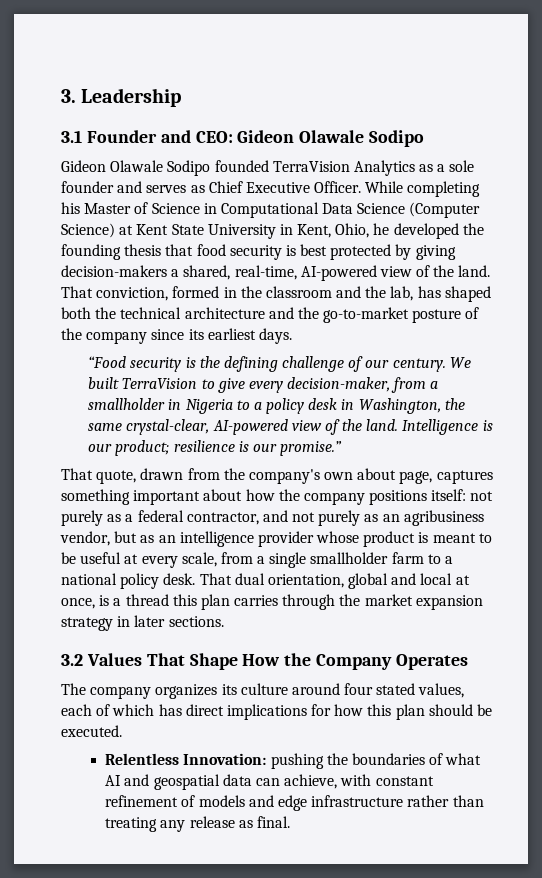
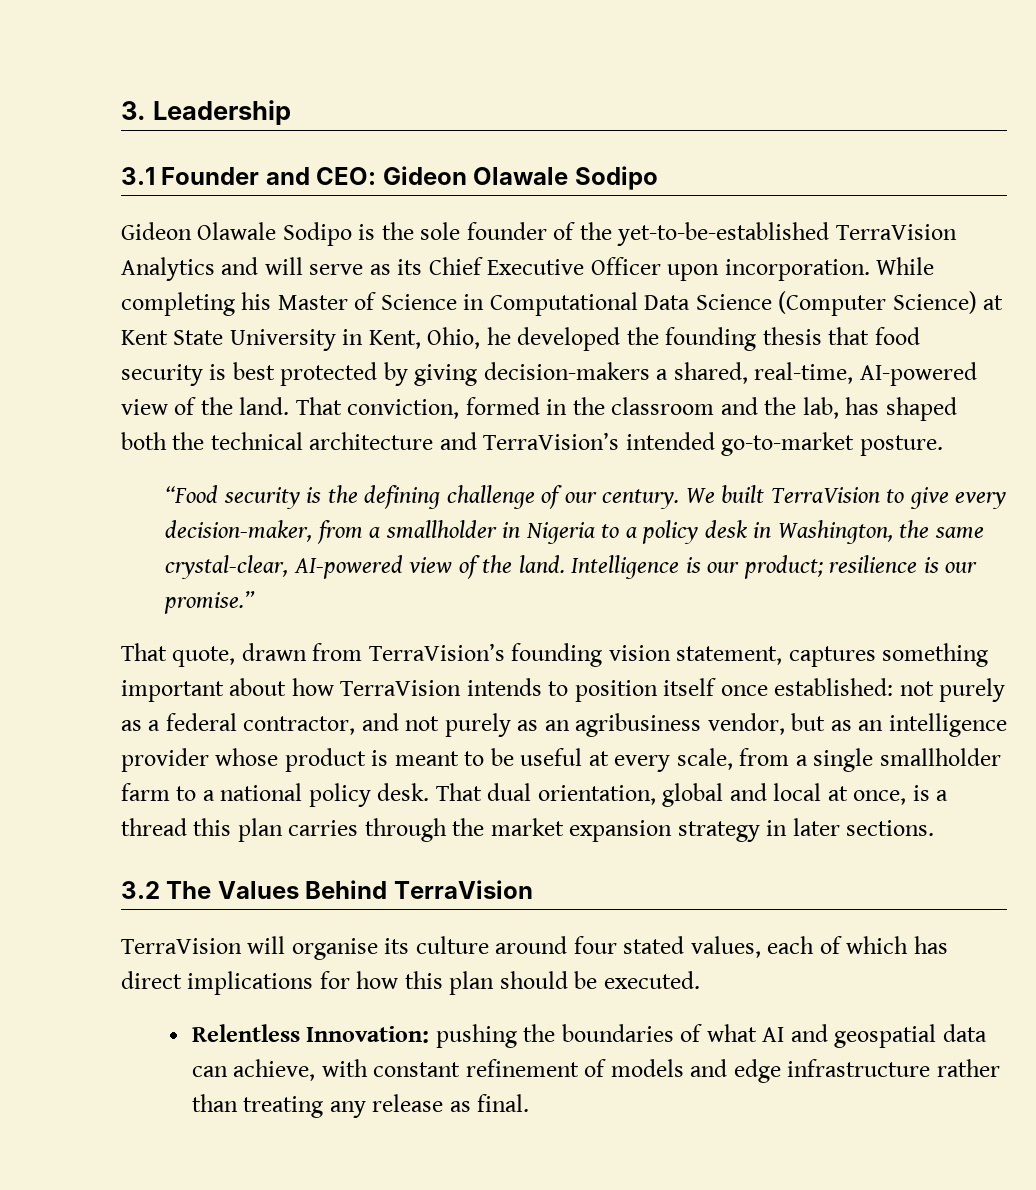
- Gideon Olawale Sodipo founded TerraVision Analytics as a sole founder and serves as Chief Executive Officer.
+ Gideon Olawale Sodipo is the sole founder of the yet-to-be-established TerraVision Analytics and will serve as its Chief Executive Officer upon incorporation.
- That conviction, formed in the classroom and the lab, has shaped both the technical architecture and the go-to-market posture of the company since its earliest days.
+ That conviction, formed in the classroom and the lab, has shaped both the technical architecture and TerraVision’s intended go-to-market posture.
- That quote, drawn from the company's own about page, captures something important about how the company positions itself: not purely as a federal contractor, and not purely as an agribusiness vendor, but as an intelligence provider whose product is meant to be useful at every scale, from a single smallholder farm to a national policy desk.
+ That quote, drawn from TerraVision’s founding vision statement, captures something important about how TerraVision intends to position itself once established: not purely as a federal contractor, and not purely as an agribusiness vendor, but as an intelligence provider whose product is meant to be useful at every scale, from a single smallholder farm to a national policy desk.
- 3.2 Values That Shape How the Company Operates
- The company organizes its culture around four stated values, each of which has direct implications for how this plan should be executed.
+ 3.2 The Values Behind TerraVision
+ TerraVision will organise its culture around four stated values, each of which has direct implications for how this plan should be executed.

